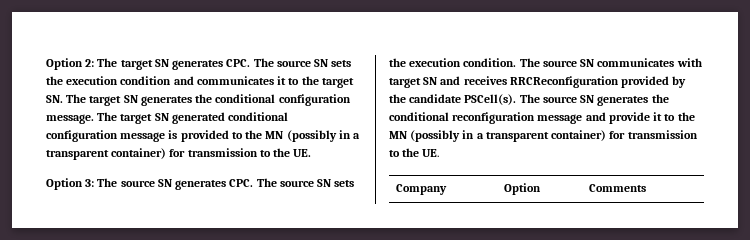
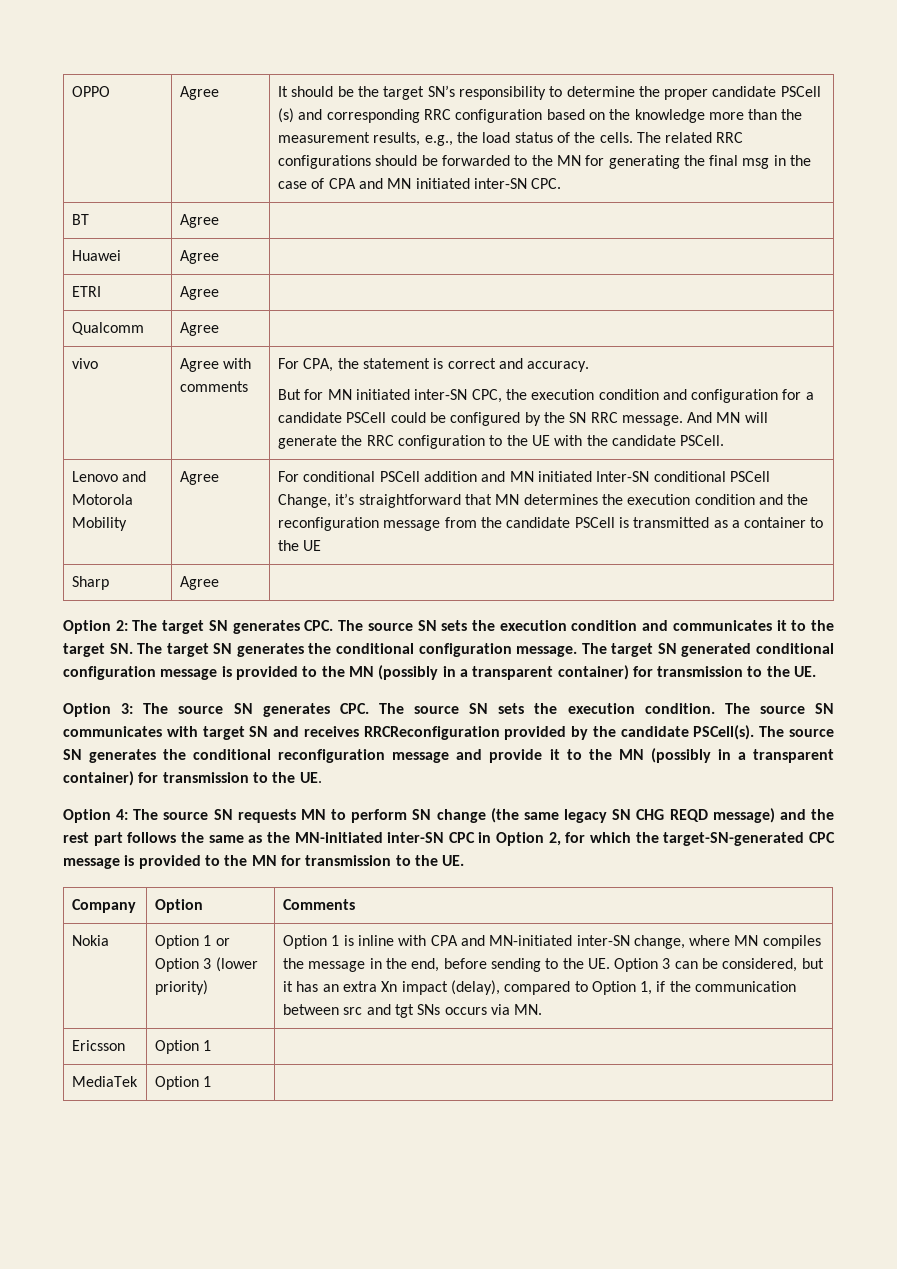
+ OPPO | Agree | It should be the target SN’s responsibility to determine the proper candidate PSCell (s) and corresponding RRC configuration based on the knowledge more than the measurement results, e.g., the load status of the cells. The related RRC configurations should be forwarded to the MN for generating the final msg in the case of CPA and MN initiated inter-SN CPC.
+ BT | Agree |
+ Huawei | Agree |
+ ETRI | Agree |
+ Qualcomm | Agree |
+ vivo | Agree with comments | For CPA, the statement is correct and accuracy.
+ But for MN initiated inter-SN CPC, the execution condition and configuration for a candidate PSCell could be configured by the SN RRC message. And MN will generate the RRC configuration to the UE with the candidate PSCell.
+ Lenovo and Motorola Mobility | Agree | For conditional PSCell addition and MN initiated Inter-SN conditional PSCell Change, it’s straightforward that MN determines the execution condition and the reconfiguration message from the candidate PSCell is transmitted as a container to the UE
+ Sharp | Agree |
+ Option 4: The source SN requests MN to perform SN change (the same legacy SN CHG REQD message) and the rest part follows the same as the MN-initiated inter-SN CPC in Option 2, for which the target-SN-generated CPC message is provided to the MN for transmission to the UE.
  Company | Option | Comments
+ Nokia | Option 1 or Option 3 (lower priority) | Option 1 is inline with CPA and MN-initiated inter-SN change, where MN compiles the message in the end, before sending to the UE. Option 3 can be considered, but it has an extra Xn impact (delay), compared to Option 1, if the communication between src and tgt SNs occurs via MN.
+ Ericsson | Option 1 |
+ MediaTek | Option 1 |

